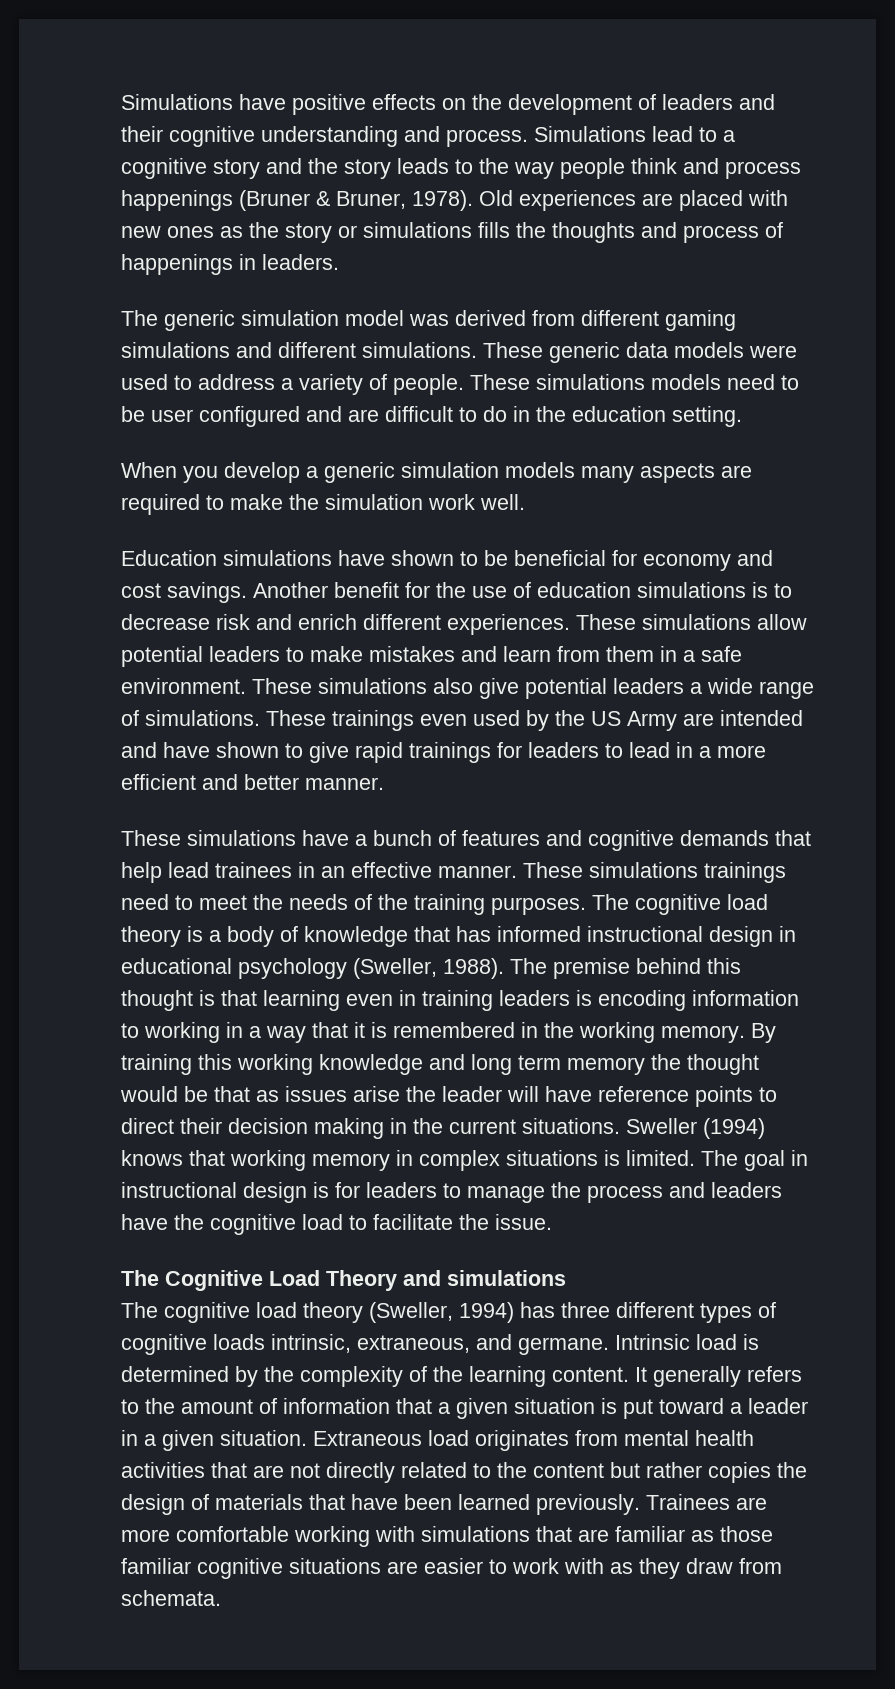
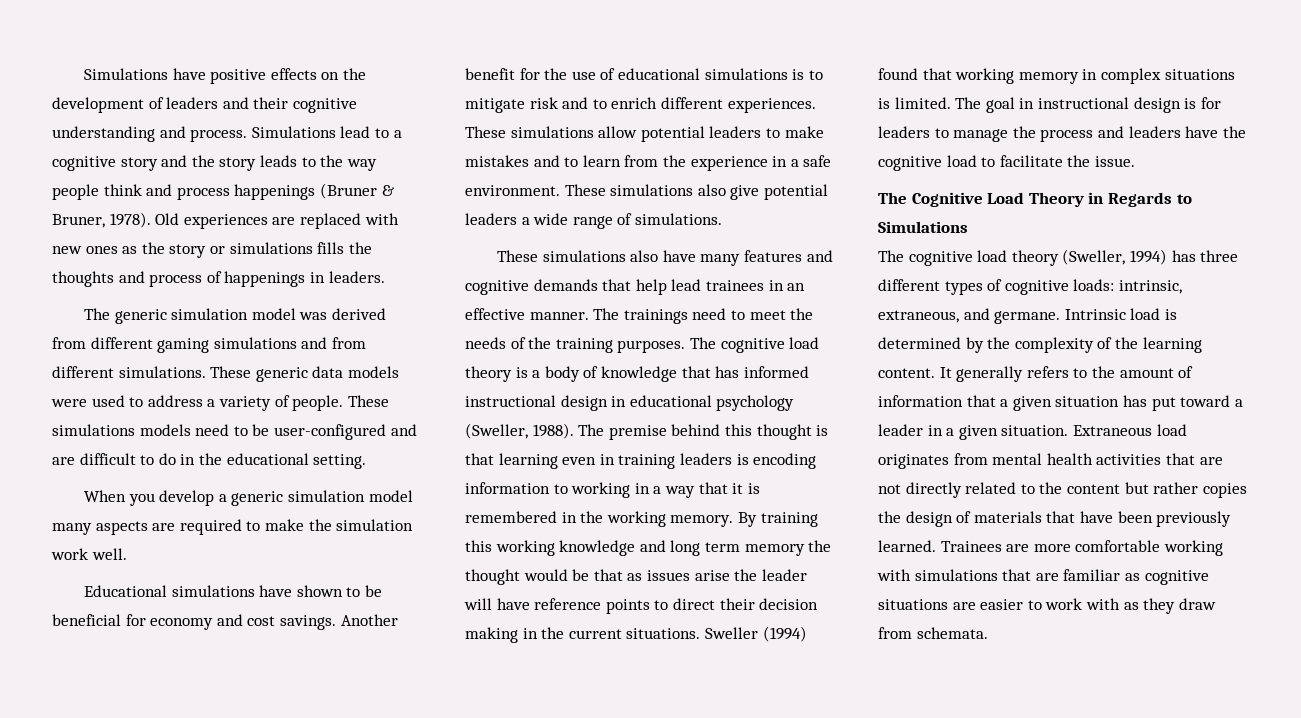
- Old experiences are placed with new ones as the story or simulations fills the thoughts and process of happenings in leaders.
+ Old experiences are replaced with new ones as the story or simulations fills the thoughts and process of happenings in leaders.
- The generic simulation model was derived from different gaming simulations and different simulations.
+ The generic simulation model was derived from different gaming simulations and from different simulations.
- These simulations models need to be user configured and are difficult to do in the education setting.
+ These simulations models need to be user-configured and are difficult to do in the educational setting.
- When you develop a generic simulation models many aspects are required to make the simulation work well.
+ When you develop a generic simulation model many aspects are required to make the simulation work well.
- Education simulations have shown to be beneficial for economy and cost savings.
+ Educational simulations have shown to be beneficial for economy and cost savings.
- Another benefit for the use of education simulations is to decrease risk and enrich different experiences.
+ Another benefit for the use of educational simulations is to mitigate risk and to enrich different experiences.
- These simulations allow potential leaders to make mistakes and learn from them in a safe environment.
+ These simulations allow potential leaders to make mistakes and to learn from the experience in a safe environment.
- These simulations also give potential leaders a wide range of simulations. These trainings even used by the US Army are intended and have shown to give rapid trainings for leaders to lead in a more efficient and better manner.
- These simulations have a bunch of features and cognitive demands that help lead trainees in an effective manner.
+ These simulations also give potential leaders a wide range of simulations.
+ These simulations also have many features and cognitive demands that help lead trainees in an effective manner.
- These simulations trainings need to meet the needs of the training purposes.
+ The trainings need to meet the needs of the training purposes.
- Sweller (1994) knows that working memory in complex situations is limited.
+ Sweller (1994) found that working memory in complex situations is limited.
- The Cognitive Load Theory and simulations
+ The Cognitive Load Theory in Regards to Simulations
- The cognitive load theory (Sweller, 1994) has three different types of cognitive loads intrinsic, extraneous, and germane.
+ The cognitive load theory (Sweller, 1994) has three different types of cognitive loads: intrinsic, extraneous, and germane.
- It generally refers to the amount of information that a given situation is put toward a leader in a given situation.
+ It generally refers to the amount of information that a given situation has put toward a leader in a given situation.
- Extraneous load originates from mental health activities that are not directly related to the content but rather copies the design of materials that have been learned previously.
+ Extraneous load originates from mental health activities that are not directly related to the content but rather copies the design of materials that have been previously learned.
- Trainees are more comfortable working with simulations that are familiar as those familiar cognitive situations are easier to work with as they draw from schemata.
+ Trainees are more comfortable working with simulations that are familiar as cognitive situations are easier to work with as they draw from schemata.

